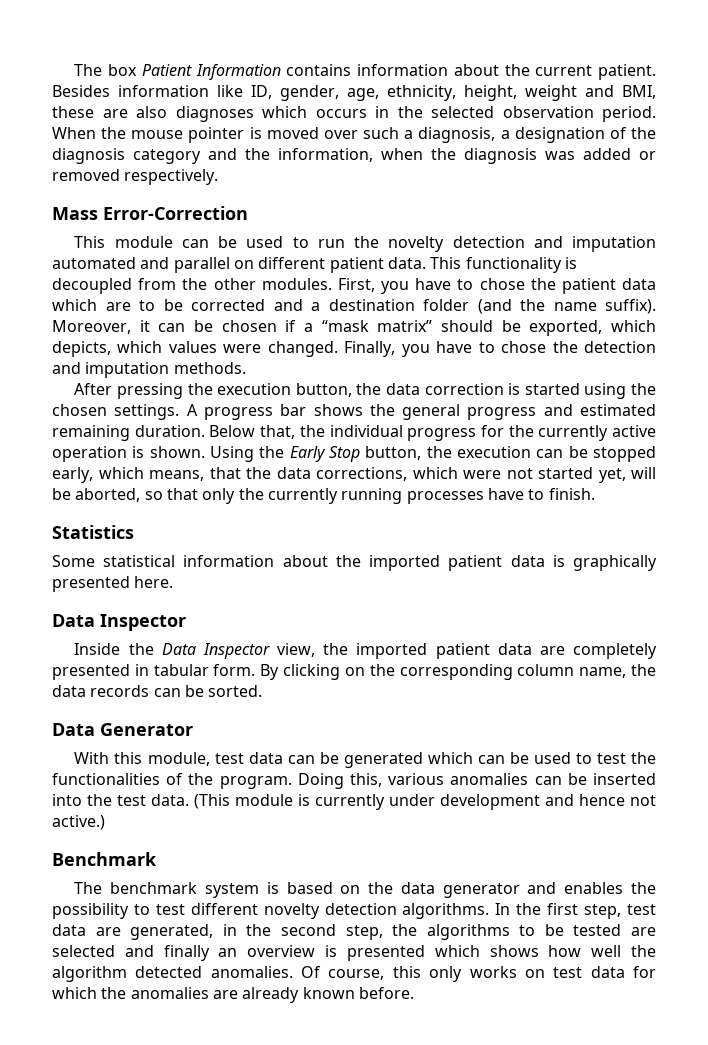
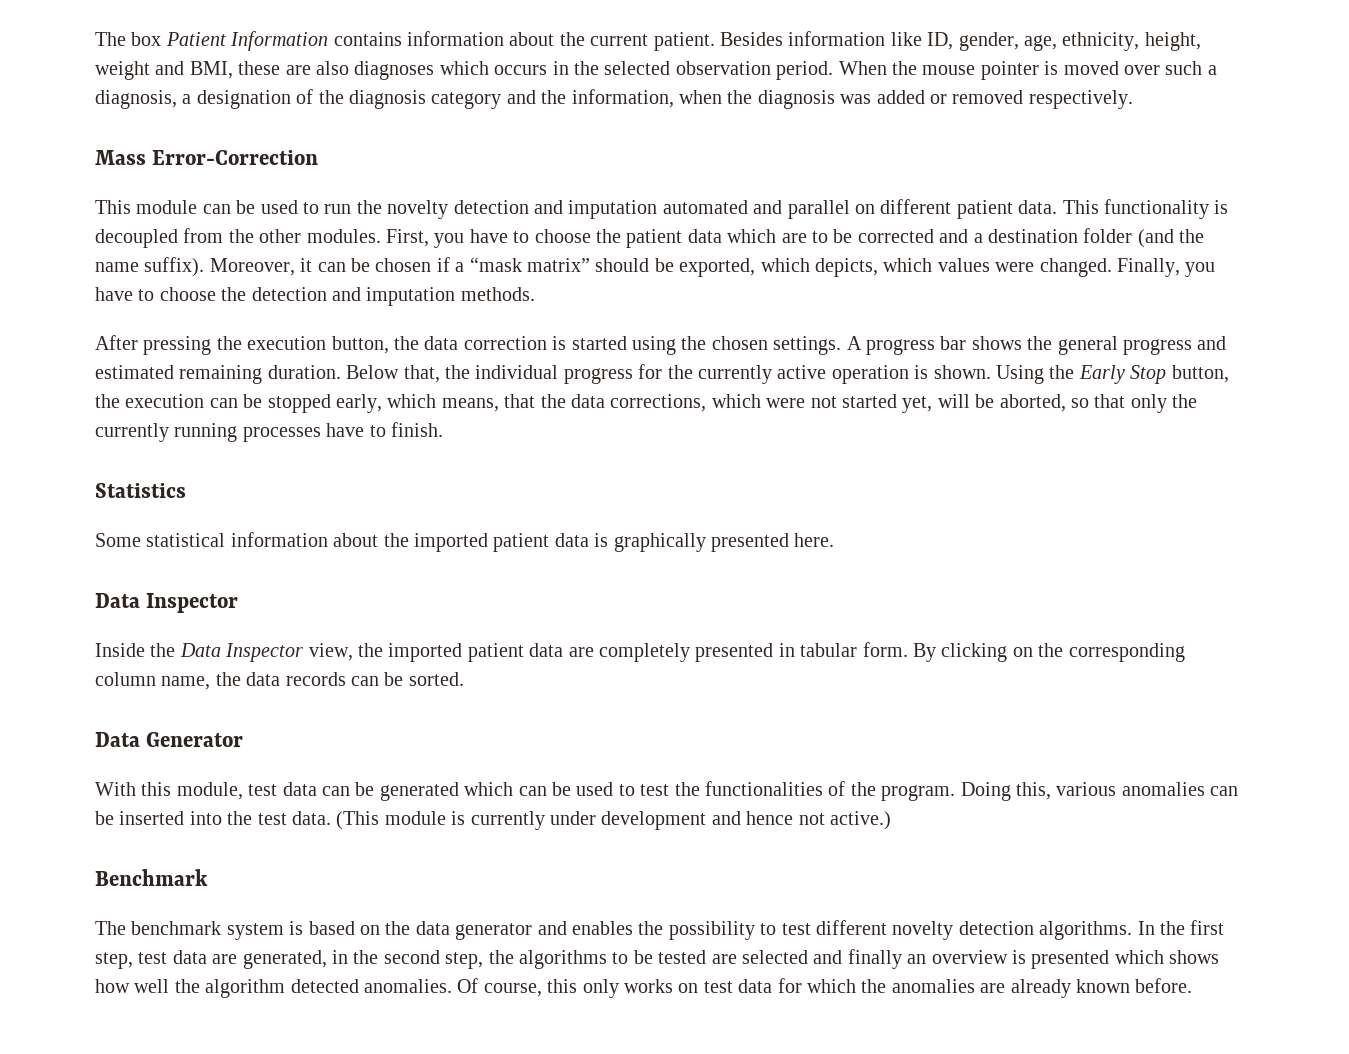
- First, you have to chose the patient data which are to be corrected and a destination folder (and the name suffix).
+ First, you have to choose the patient data which are to be corrected and a destination folder (and the name suffix).
- Finally, you have to chose the detection and imputation methods.
+ Finally, you have to choose the detection and imputation methods.

